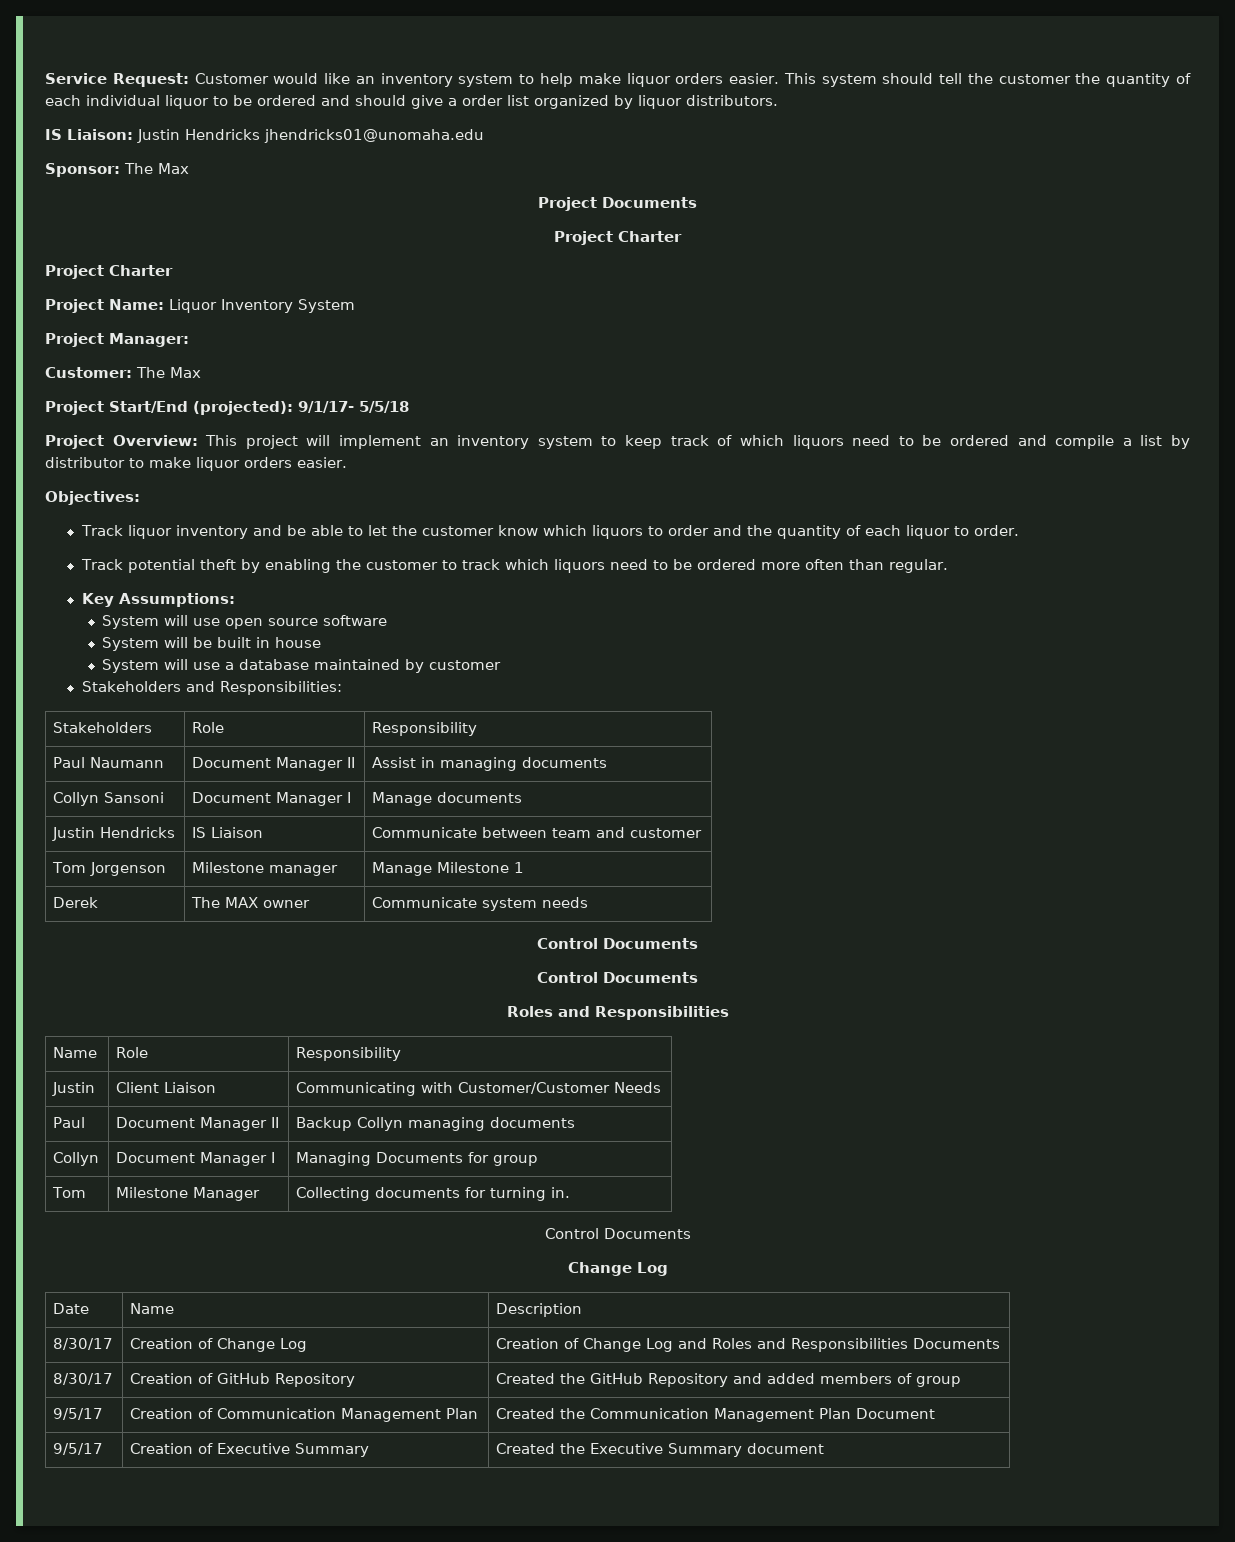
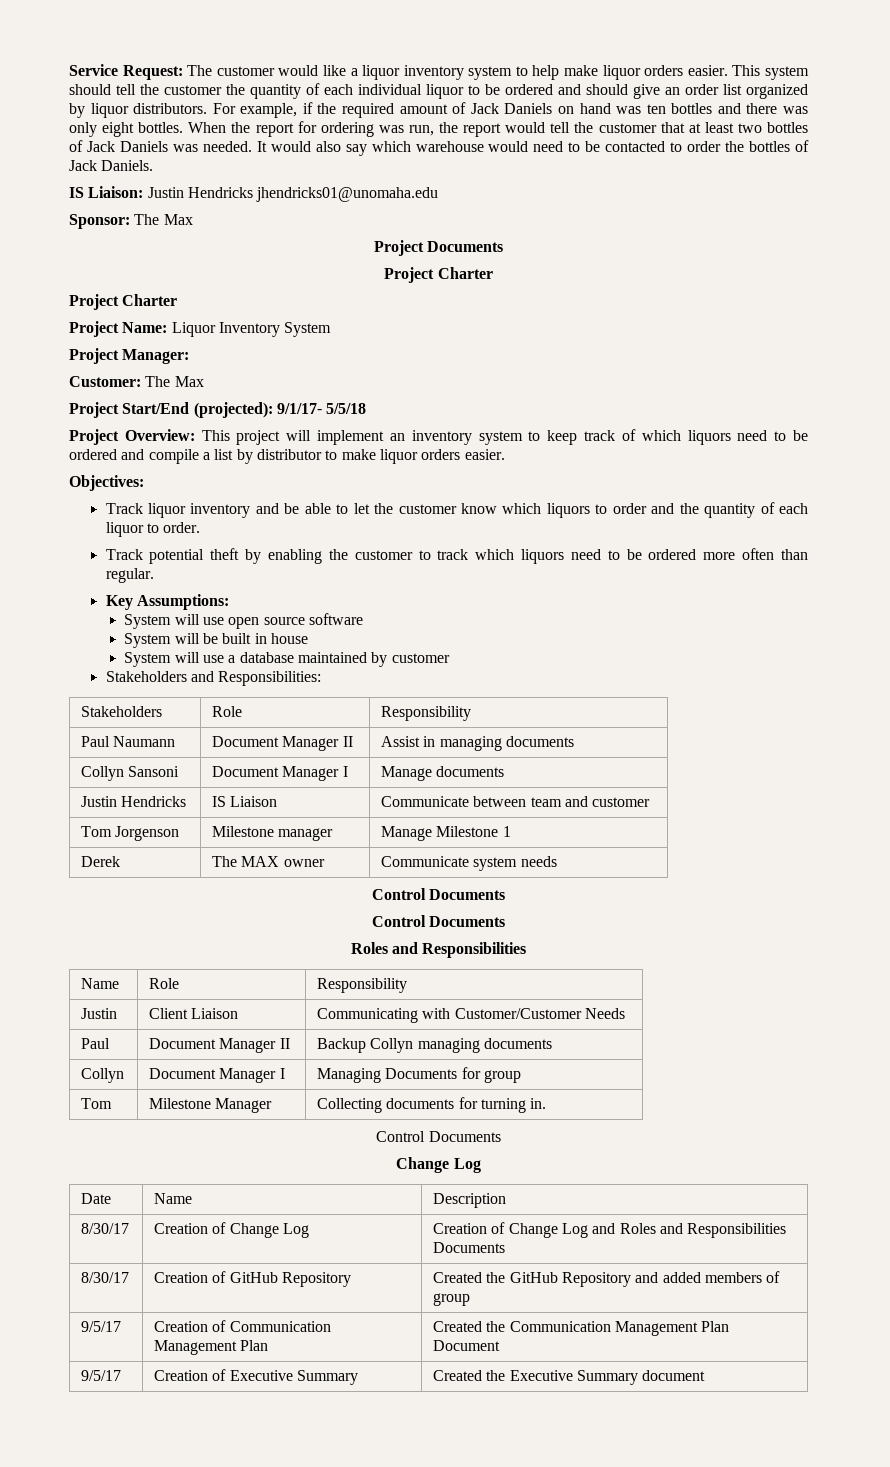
- Service Request: Customer would like an inventory system to help make liquor orders easier.
+ Service Request: The customer would like a liquor inventory system to help make liquor orders easier.
- This system should tell the customer the quantity of each individual liquor to be ordered and should give a order list organized by liquor distributors.
+ This system should tell the customer the quantity of each individual liquor to be ordered and should give an order list organized by liquor distributors. For example, if the required amount of Jack Daniels on hand was ten bottles and there was only eight bottles. When the report for ordering was run, the report would tell the customer that at least two bottles of Jack Daniels was needed. It would also say which warehouse would need to be contacted to order the bottles of Jack Daniels.

